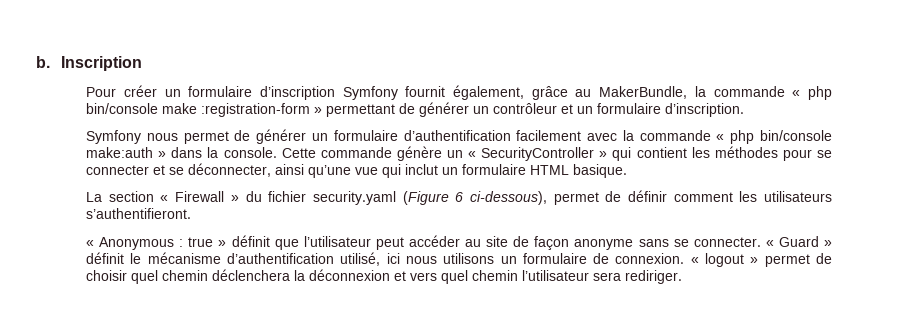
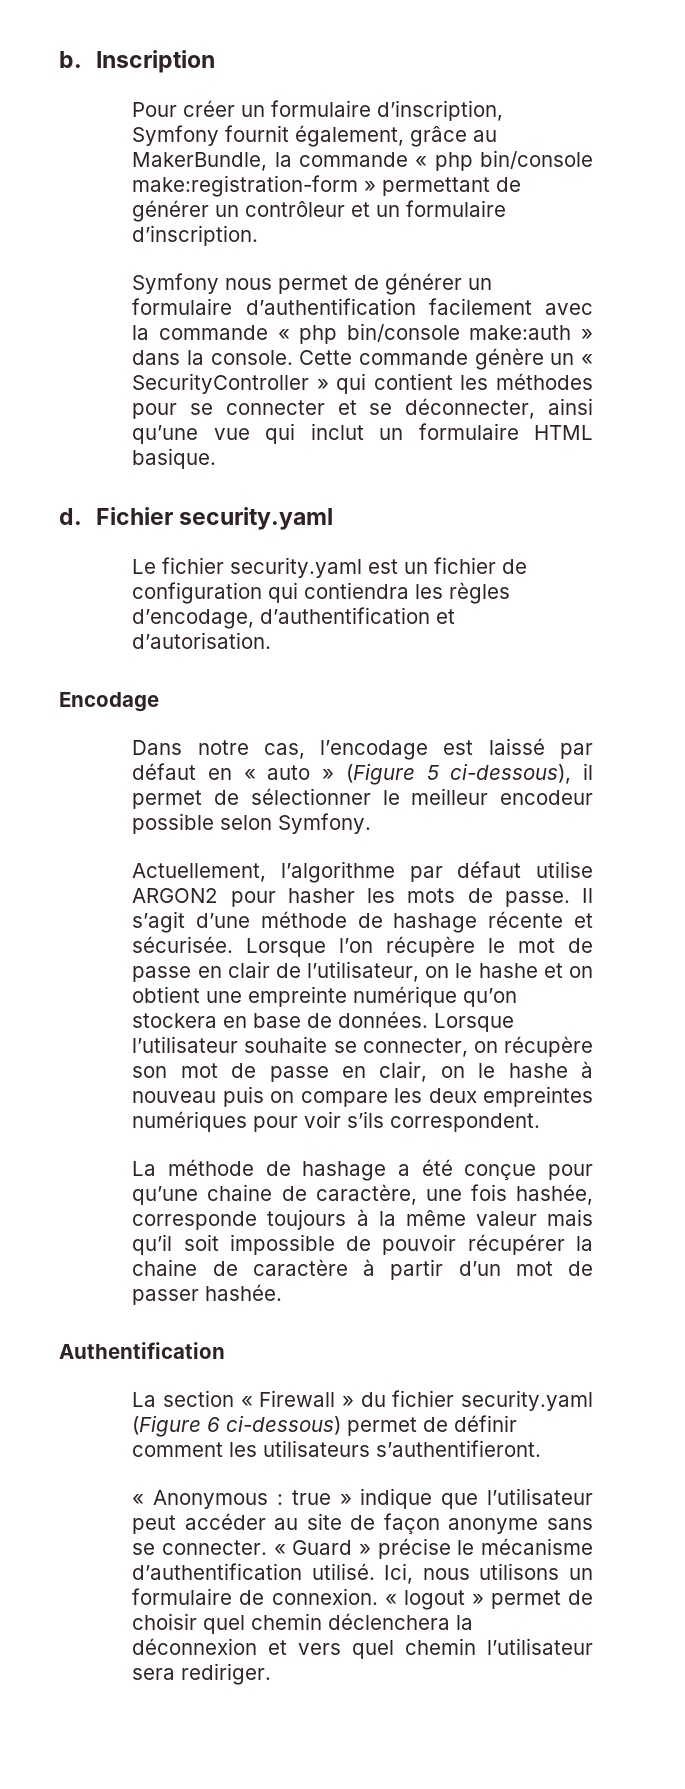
- Pour créer un formulaire d’inscription Symfony fournit également, grâce au MakerBundle, la commande « php bin/console make :registration-form » permettant de générer un contrôleur et un formulaire d’inscription.
+ Pour créer un formulaire d’inscription, Symfony fournit également, grâce au MakerBundle, la commande « php bin/console make:registration-form » permettant de générer un contrôleur et un formulaire d’inscription.
+ d. Fichier security.yaml
+ Le fichier security.yaml est un fichier de configuration qui contiendra les règles d’encodage, d’authentification et d’autorisation.
+ Encodage
+ Dans notre cas, l’encodage est laissé par défaut en « auto » (Figure 5 ci-dessous), il permet de sélectionner le meilleur encodeur possible selon Symfony.
+ Actuellement, l’algorithme par défaut utilise ARGON2 pour hasher les mots de passe. Il s’agit d’une méthode de hashage récente et sécurisée. Lorsque l’on récupère le mot de passe en clair de l’utilisateur, on le hashe et on obtient une empreinte numérique qu’on stockera en base de données. Lorsque l’utilisateur souhaite se connecter, on récupère son mot de passe en clair, on le hashe à nouveau puis on compare les deux empreintes numériques pour voir s’ils correspondent.
+ La méthode de hashage a été conçue pour qu’une chaine de caractère, une fois hashée, corresponde toujours à la même valeur mais qu’il soit impossible de pouvoir récupérer la chaine de caractère à partir d’un mot de passer hashée.
+ Authentification
- La section « Firewall » du fichier security.yaml (Figure 6 ci-dessous), permet de définir comment les utilisateurs s’authentifieront.
+ La section « Firewall » du fichier security.yaml (Figure 6 ci-dessous) permet de définir comment les utilisateurs s’authentifieront.
- « Anonymous : true » définit que l’utilisateur peut accéder au site de façon anonyme sans se connecter.
+ « Anonymous : true » indique que l’utilisateur peut accéder au site de façon anonyme sans se connecter.
- « Guard » définit le mécanisme d’authentification utilisé, ici nous utilisons un formulaire de connexion.
+ « Guard » précise le mécanisme d’authentification utilisé. Ici, nous utilisons un formulaire de connexion.

